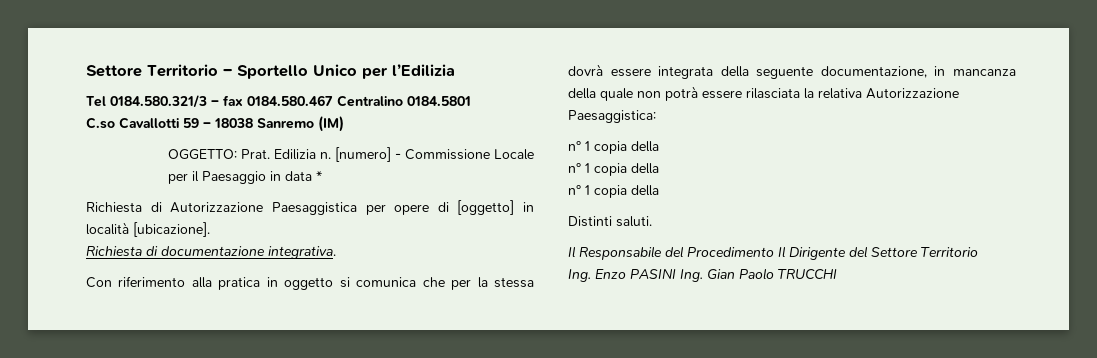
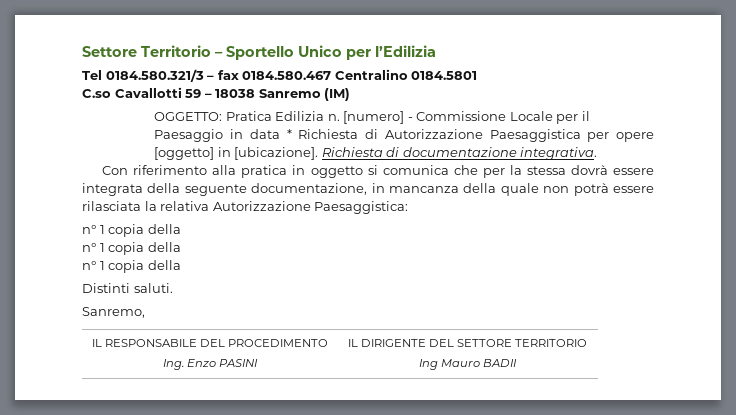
- OGGETTO: Prat. Edilizia n.
+ OGGETTO: Pratica Edilizia n.
- [numero] - Commissione Locale per il Paesaggio in data *
- Richiesta di Autorizzazione Paesaggistica per opere di [oggetto] in località [ubicazione].
- Richiesta di documentazione integrativa.
+ [numero] - Commissione Locale per il Paesaggio in data * Richiesta di Autorizzazione Paesaggistica per opere [oggetto] in [ubicazione]. Richiesta di documentazione integrativa.
- Il Responsabile del Procedimento Il Dirigente del Settore Territorio
- Ing. Enzo PASINI Ing. Gian Paolo TRUCCHI
+ Sanremo,
+ IL RESPONSABILE DEL PROCEDIMENTO
+ Ing. Enzo PASINI | IL DIRIGENTE DEL SETTORE TERRITORIO
+ Ing Mauro BADII

